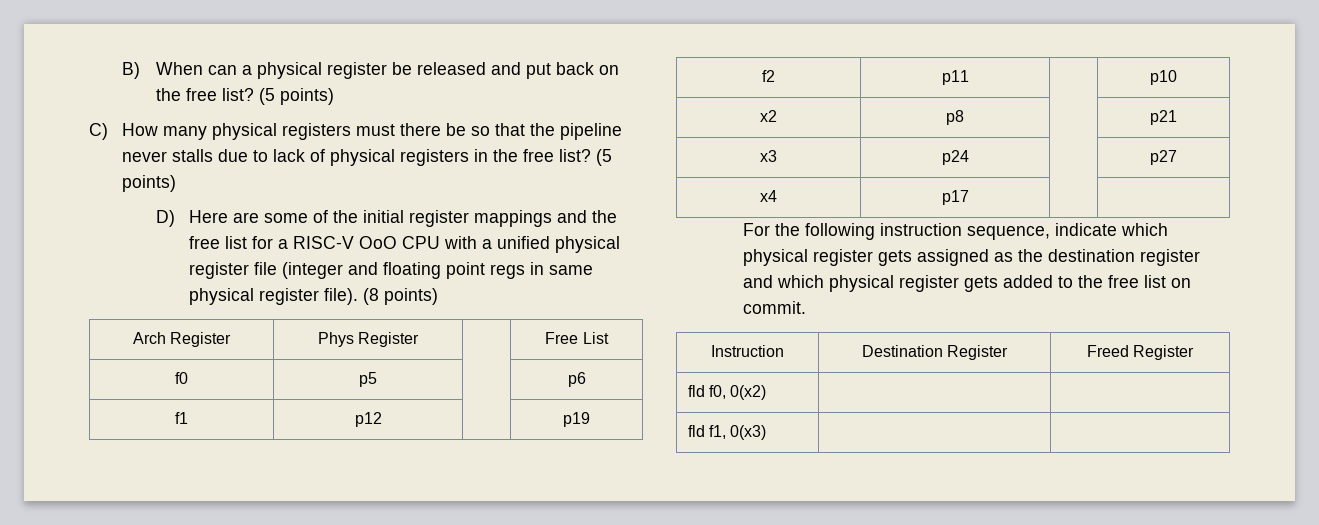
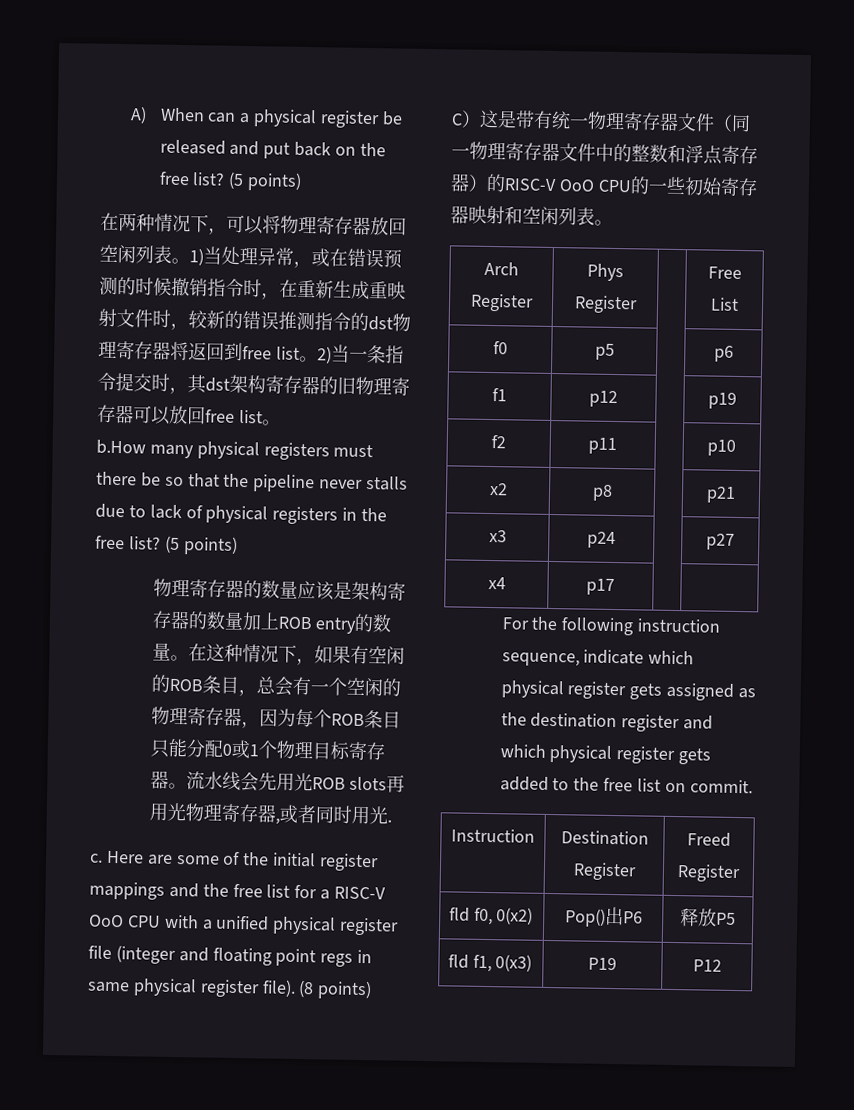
- B) When can a physical register be released and put back on the free list?
+ A) When can a physical register be released and put back on the free list?
- C) How many physical registers must there be so that the pipeline never stalls due to lack of physical registers in the free list?
+ 在两种情况下，可以将物理寄存器放回空闲列表。1)当处理异常，或在错误预测的时候撤销指令时，在重新生成重映射文件时，较新的错误推测指令的dst物理寄存器将返回到free list。2)当一条指令提交时，其dst架构寄存器的旧物理寄存器可以放回free list。
+ b.How many physical registers must there be so that the pipeline never stalls due to lack of physical registers in the free list?
- D) Here are some of the initial register mappings and the free list for a RISC-V OoO CPU with a unified physical register file (integer and floating point regs in same physical register file).
+ 物理寄存器的数量应该是架构寄存器的数量加上ROB entry的数量。在这种情况下，如果有空闲的ROB条目，总会有一个空闲的物理寄存器，因为每个ROB条目只能分配0或1个物理目标寄存器。流水线会先用光ROB slots再用光物理寄存器,或者同时用光.
+ c. Here are some of the initial register mappings and the free list for a RISC-V OoO CPU with a unified physical register file (integer and floating point regs in same physical register file).
- (8 points)
+ (8 points) C）这是带有统一物理寄存器文件（同一物理寄存器文件中的整数和浮点寄存器）的RISC-V OoO CPU的一些初始寄存器映射和空闲列表。
- fld f0, 0(x2) | |
+ fld f0, 0(x2) | Pop()出P6 | 释放P5
- fld f1, 0(x3) | |
+ fld f1, 0(x3) | P19 | P12

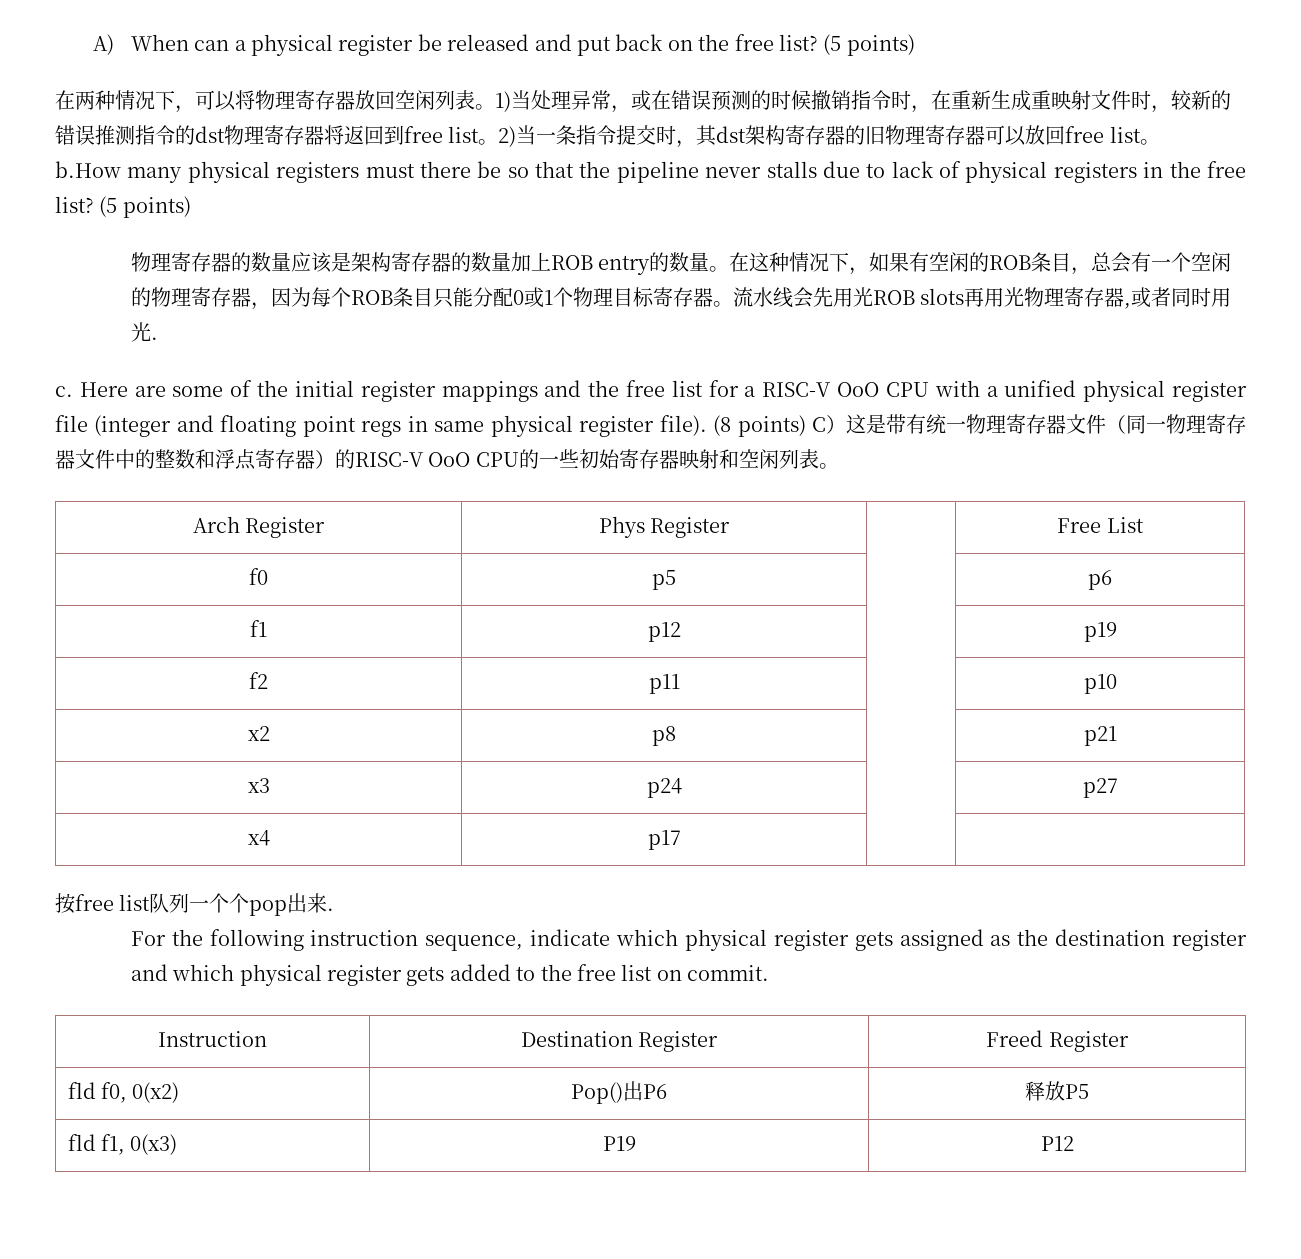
+ 按free list队列一个个pop出来.

